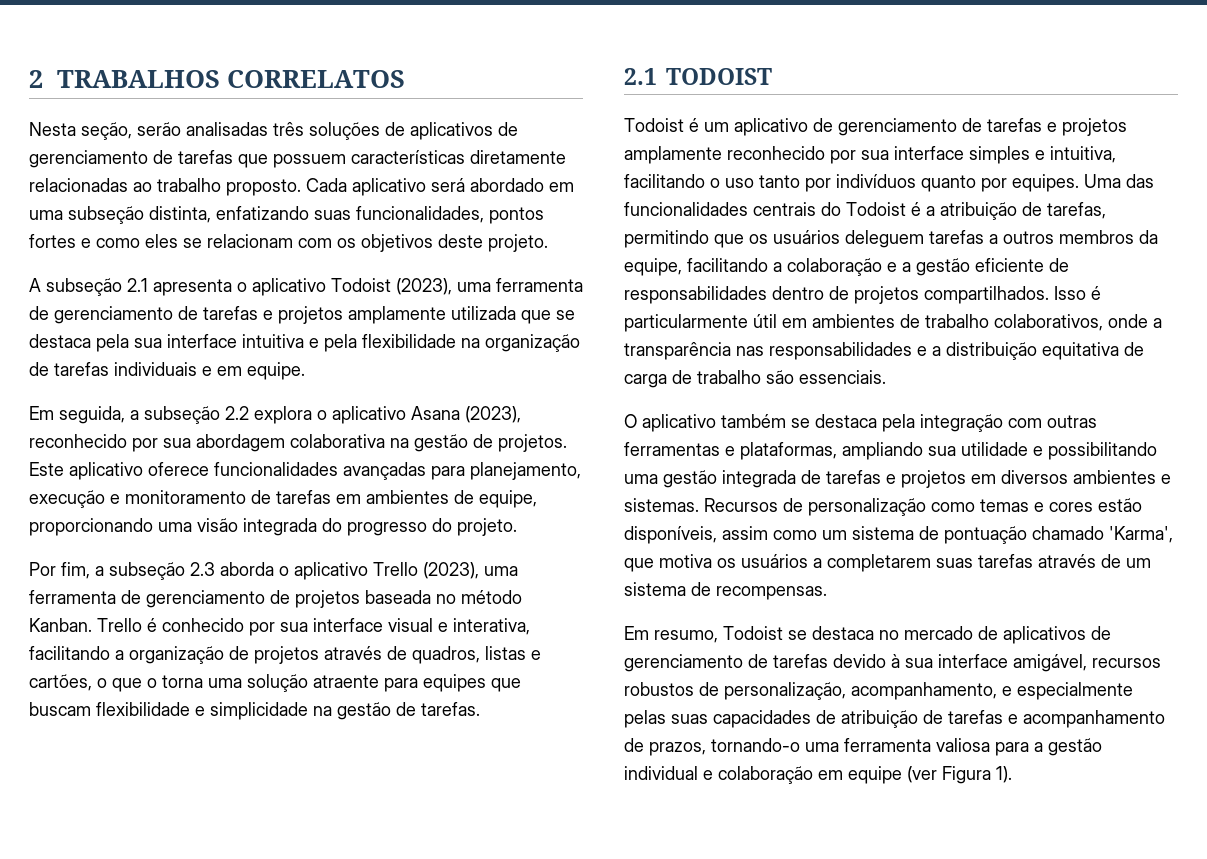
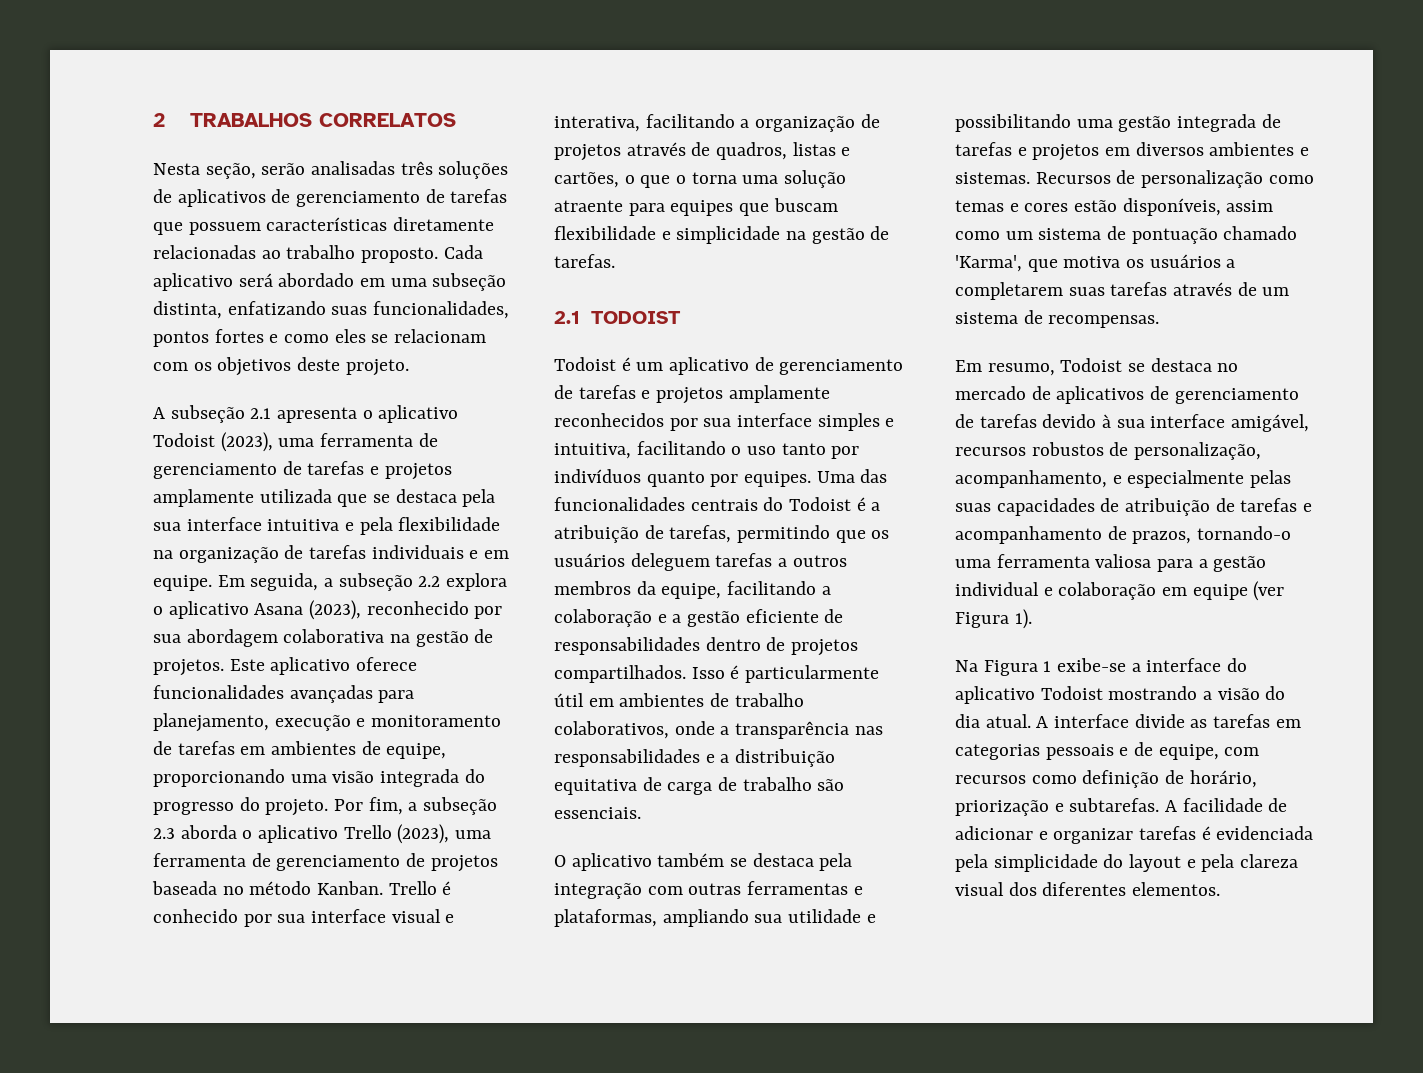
- A subseção 2.1 apresenta o aplicativo Todoist (2023), uma ferramenta de gerenciamento de tarefas e projetos amplamente utilizada que se destaca pela sua interface intuitiva e pela flexibilidade na organização de tarefas individuais e em equipe.
- Em seguida, a subseção 2.2 explora o aplicativo Asana (2023), reconhecido por sua abordagem colaborativa na gestão de projetos.
+ A subseção 2.1 apresenta o aplicativo Todoist (2023), uma ferramenta de gerenciamento de tarefas e projetos amplamente utilizada que se destaca pela sua interface intuitiva e pela flexibilidade na organização de tarefas individuais e em equipe. Em seguida, a subseção 2.2 explora o aplicativo Asana (2023), reconhecido por sua abordagem colaborativa na gestão de projetos.
- Este aplicativo oferece funcionalidades avançadas para planejamento, execução e monitoramento de tarefas em ambientes de equipe, proporcionando uma visão integrada do progresso do projeto.
- Por fim, a subseção 2.3 aborda o aplicativo Trello (2023), uma ferramenta de gerenciamento de projetos baseada no método Kanban.
+ Este aplicativo oferece funcionalidades avançadas para planejamento, execução e monitoramento de tarefas em ambientes de equipe, proporcionando uma visão integrada do progresso do projeto. Por fim, a subseção 2.3 aborda o aplicativo Trello (2023), uma ferramenta de gerenciamento de projetos baseada no método Kanban.
- Todoist é um aplicativo de gerenciamento de tarefas e projetos amplamente reconhecido por sua interface simples e intuitiva, facilitando o uso tanto por indivíduos quanto por equipes.
+ Todoist é um aplicativo de gerenciamento de tarefas e projetos amplamente reconhecidos por sua interface simples e intuitiva, facilitando o uso tanto por indivíduos quanto por equipes.
+ Na Figura 1 exibe-se a interface do aplicativo Todoist mostrando a visão do dia atual. A interface divide as tarefas em categorias pessoais e de equipe, com recursos como definição de horário, priorização e subtarefas. A facilidade de adicionar e organizar tarefas é evidenciada pela simplicidade do layout e pela clareza visual dos diferentes elementos.

